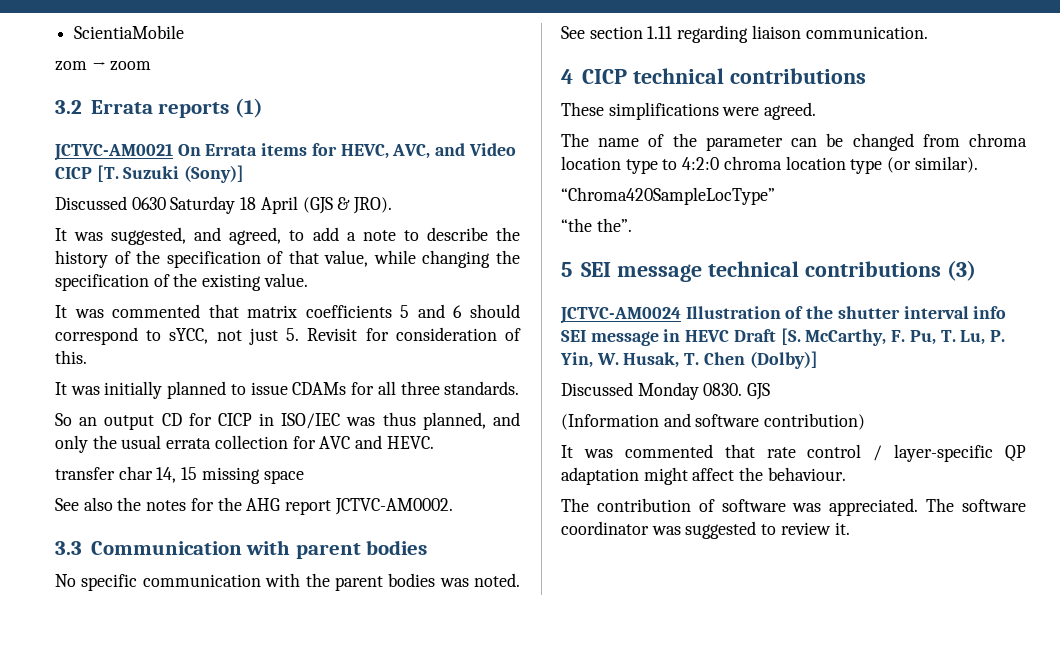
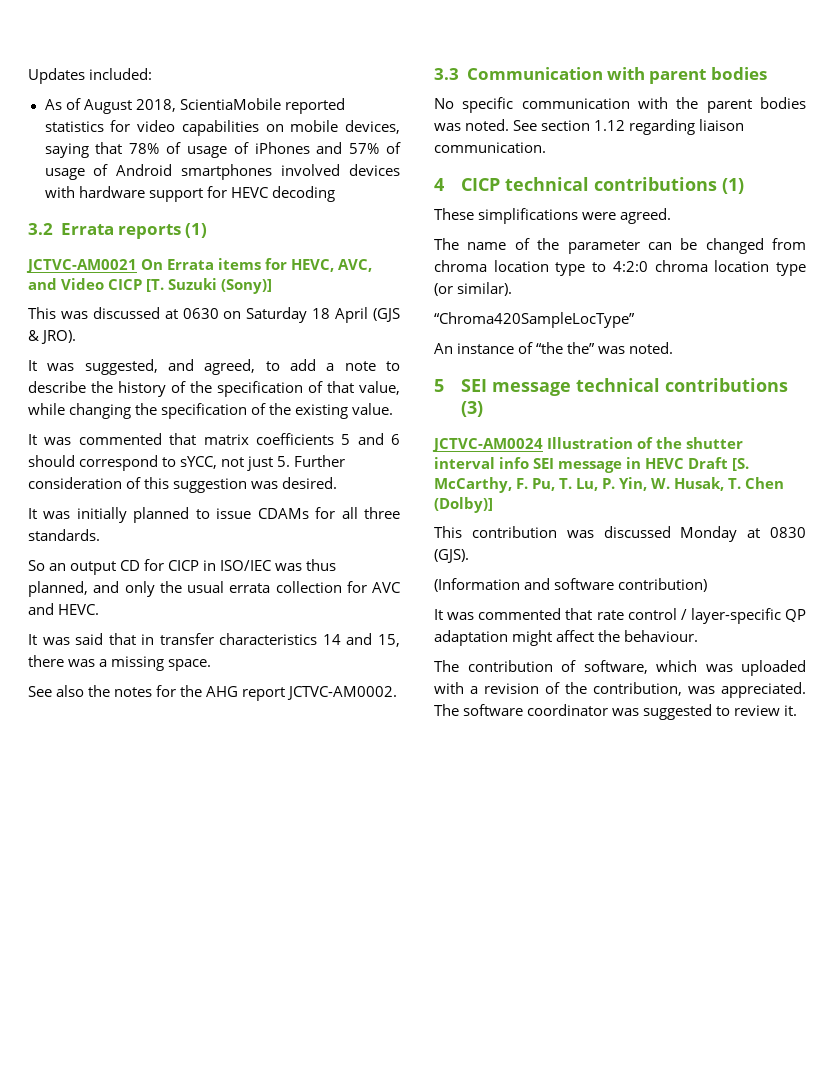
- ScientiaMobile
- zom → zoom
+ Updates included:
+ As of August 2018, ScientiaMobile reported statistics for video capabilities on mobile devices, saying that 78% of usage of iPhones and 57% of usage of Android smartphones involved devices with hardware support for HEVC decoding
- Discussed 0630 Saturday 18 April (GJS & JRO).
+ This was discussed at 0630 on Saturday 18 April (GJS & JRO).
- It was commented that matrix coefficients 5 and 6 should correspond to sYCC, not just 5. Revisit for consideration of this.
+ It was commented that matrix coefficients 5 and 6 should correspond to sYCC, not just 5. Further consideration of this suggestion was desired.
- transfer char 14, 15 missing space
+ It was said that in transfer characteristics 14 and 15, there was a missing space.
- See section 1.11 regarding liaison communication.
+ See section 1.12 regarding liaison communication.
- 4 CICP technical contributions
+ 4 CICP technical contributions (1)
- “the the”.
+ An instance of “the the” was noted.
- Discussed Monday 0830. GJS
+ This contribution was discussed Monday at 0830 (GJS).
- The contribution of software was appreciated.
+ The contribution of software, which was uploaded with a revision of the contribution, was appreciated.

